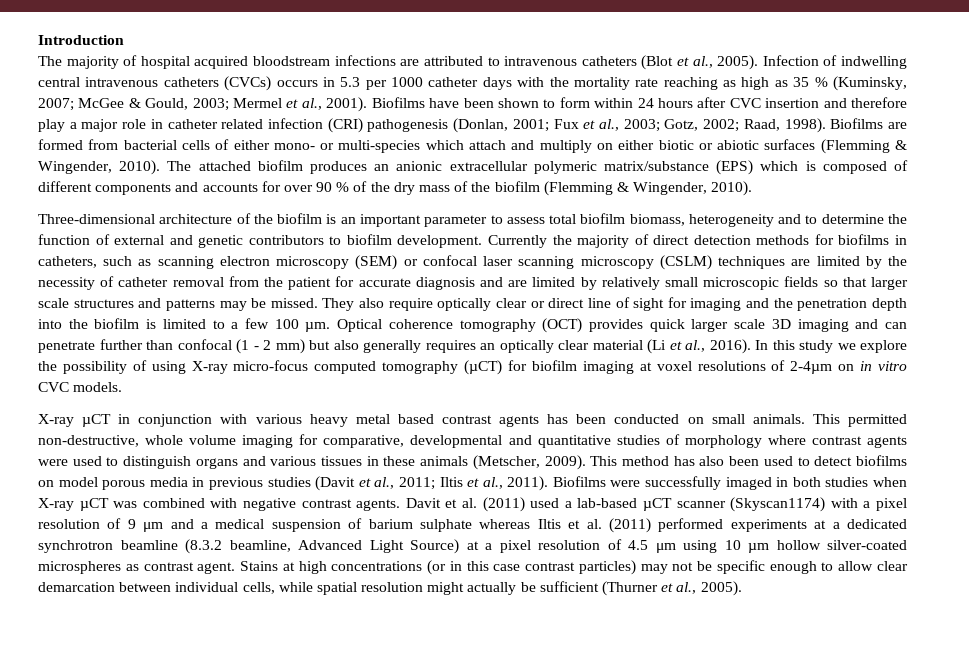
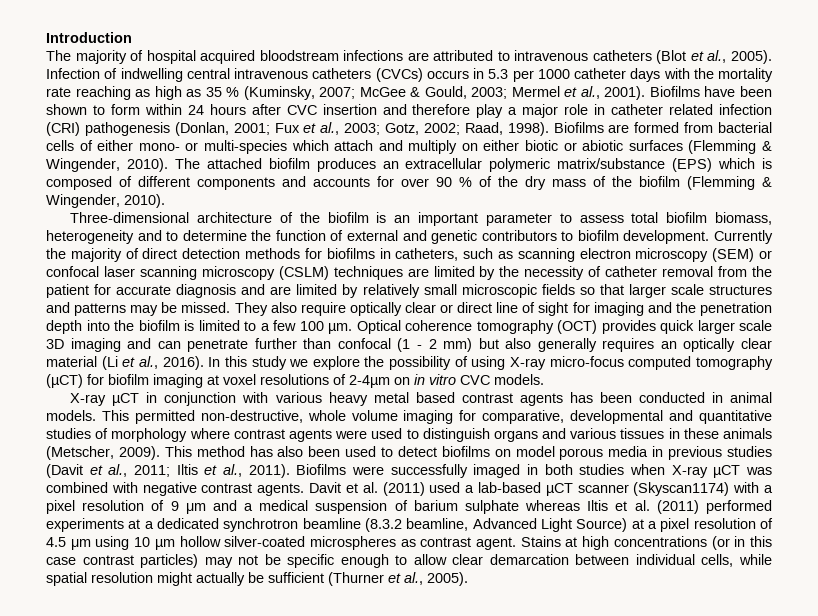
- The attached biofilm produces an anionic extracellular polymeric matrix/substance (EPS) which is composed of different components and accounts for over 90 % of the dry mass of the biofilm (Flemming & Wingender, 2010).
+ The attached biofilm produces an extracellular polymeric matrix/substance (EPS) which is composed of different components and accounts for over 90 % of the dry mass of the biofilm (Flemming & Wingender, 2010).
- X-ray µCT in conjunction with various heavy metal based contrast agents has been conducted on small animals.
+ X-ray µCT in conjunction with various heavy metal based contrast agents has been conducted in animal models.

